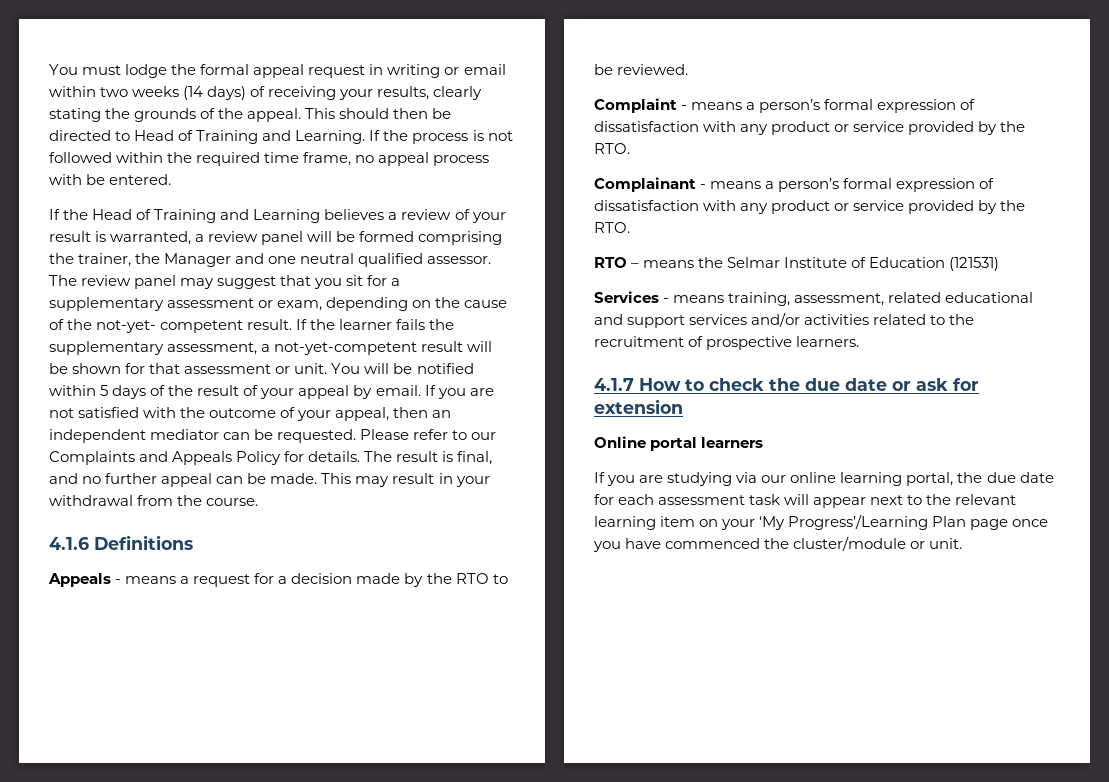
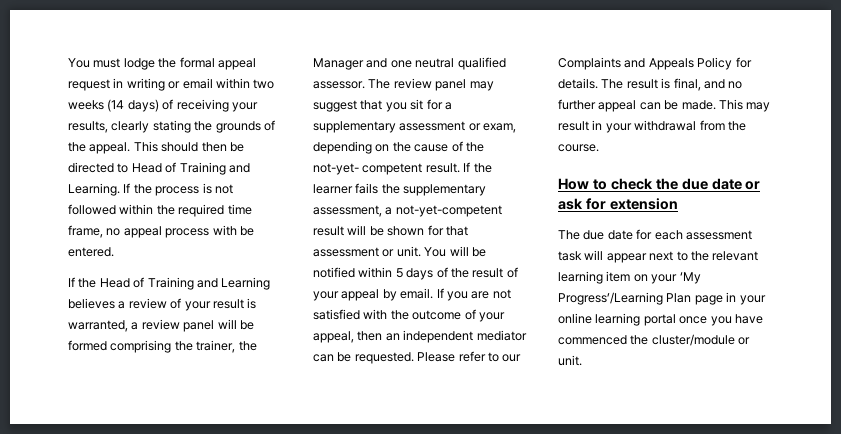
- 4.1.6 Definitions
- Appeals - means a request for a decision made by the RTO to be reviewed.
- Complaint - means a person’s formal expression of dissatisfaction with any product or service provided by the RTO.
- Complainant - means a person’s formal expression of dissatisfaction with any product or service provided by the RTO.
- RTO – means the Selmar Institute of Education (121531)
- Services - means training, assessment, related educational and support services and/or activities related to the recruitment of prospective learners.
- 4.1.7 How to check the due date or ask for extension
+ How to check the due date or ask for extension
- Online portal learners
- If you are studying via our online learning portal, the due date for each assessment task will appear next to the relevant learning item on your ‘My Progress’/Learning Plan page once you have commenced the cluster/module or unit.
+ The due date for each assessment task will appear next to the relevant learning item on your ‘My Progress’/Learning Plan page in your online learning portal once you have commenced the cluster/module or unit.

